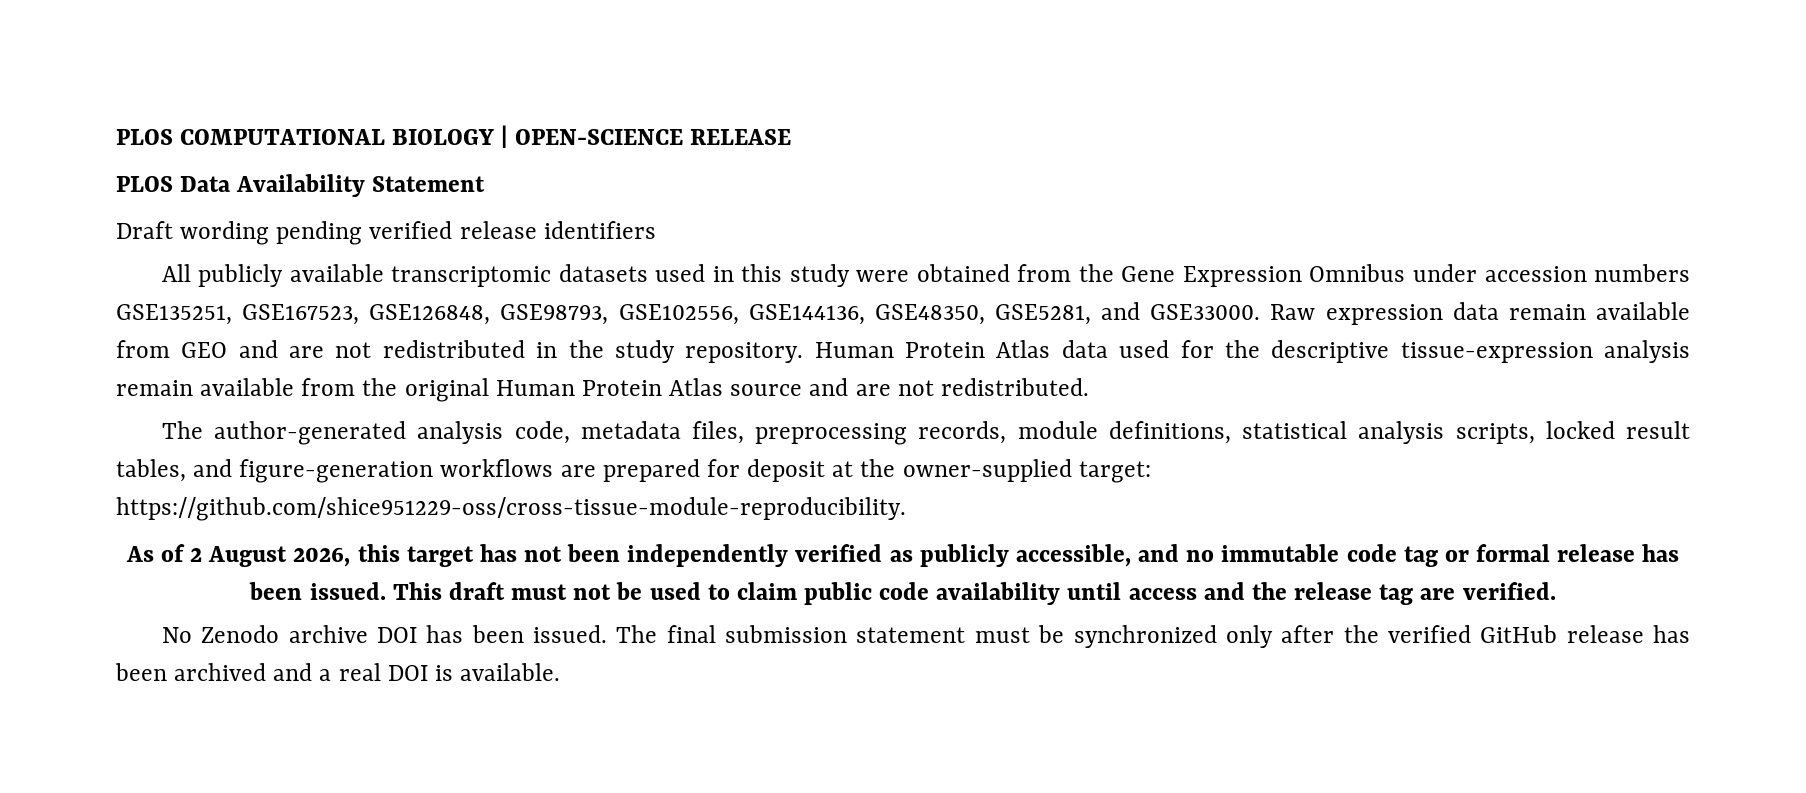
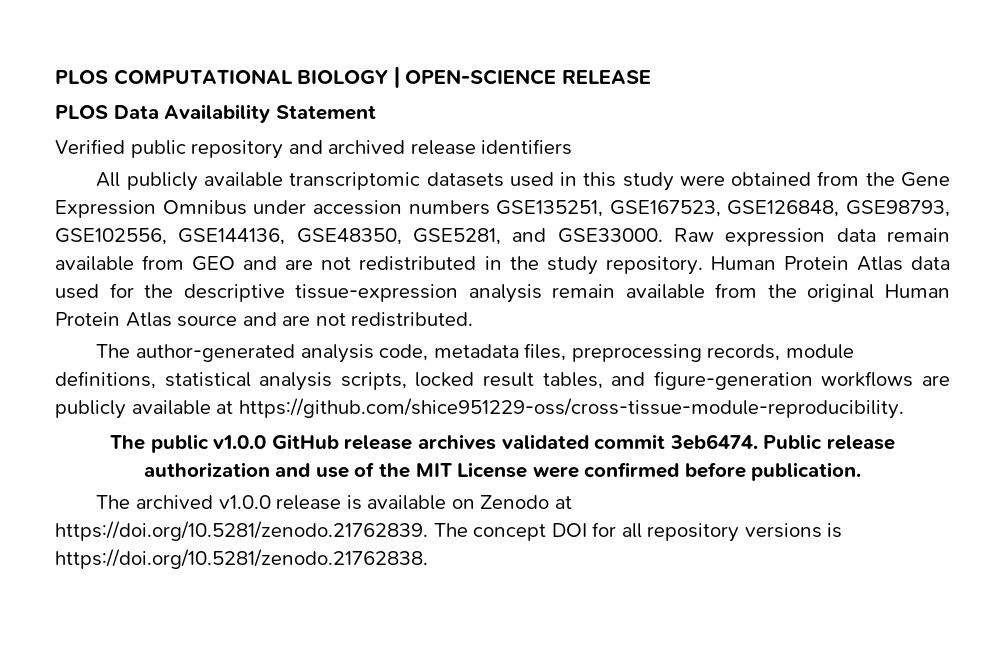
- Draft wording pending verified release identifiers
+ Verified public repository and archived release identifiers
- The author-generated analysis code, metadata files, preprocessing records, module definitions, statistical analysis scripts, locked result tables, and figure-generation workflows are prepared for deposit at the owner-supplied target: https://github.com/shice951229-oss/cross-tissue-module-reproducibility.
- As of 2 August 2026, this target has not been independently verified as publicly accessible, and no immutable code tag or formal release has been issued. This draft must not be used to claim public code availability until access and the release tag are verified.
- No Zenodo archive DOI has been issued. The final submission statement must be synchronized only after the verified GitHub release has been archived and a real DOI is available.
+ The author-generated analysis code, metadata files, preprocessing records, module definitions, statistical analysis scripts, locked result tables, and figure-generation workflows are publicly available at https://github.com/shice951229-oss/cross-tissue-module-reproducibility.
+ The public v1.0.0 GitHub release archives validated commit 3eb6474. Public release authorization and use of the MIT License were confirmed before publication.
+ The archived v1.0.0 release is available on Zenodo at https://doi.org/10.5281/zenodo.21762839. The concept DOI for all repository versions is https://doi.org/10.5281/zenodo.21762838.

